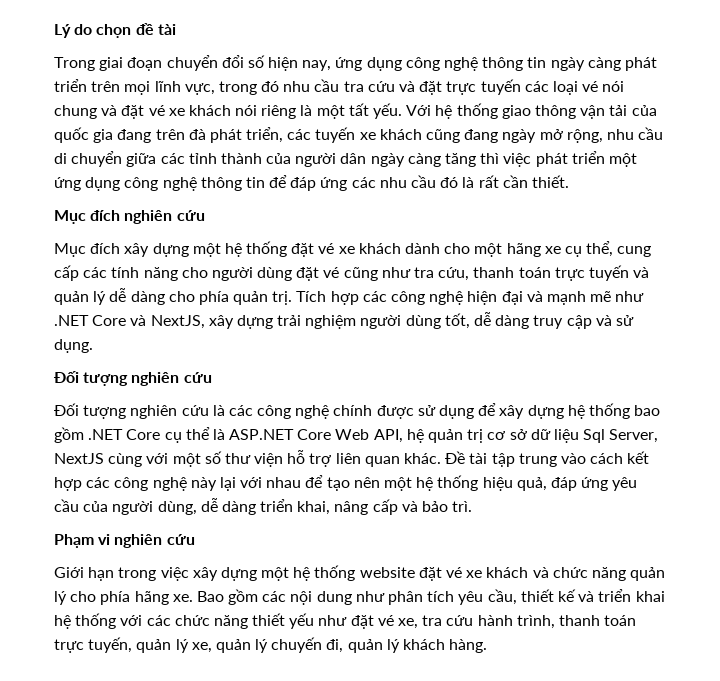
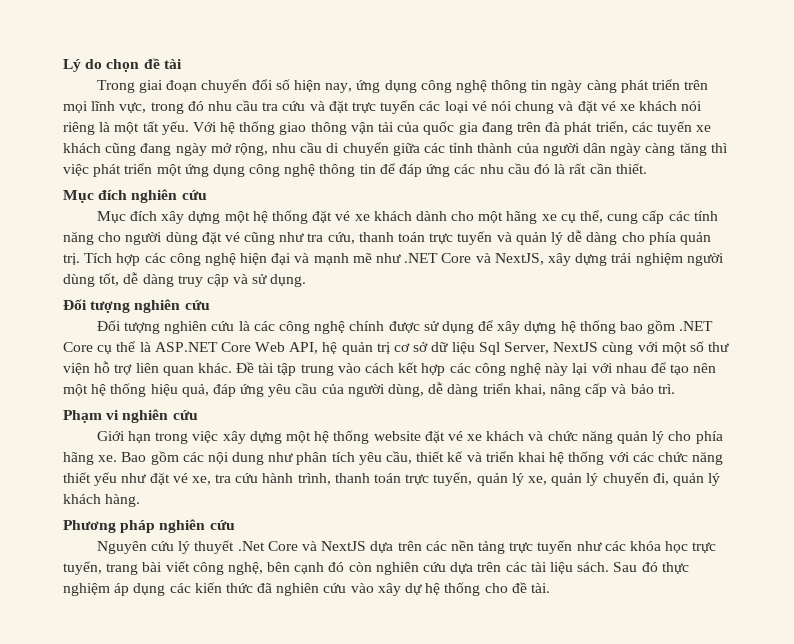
+ Phương pháp nghiên cứu
+ Nguyên cứu lý thuyết .Net Core và NextJS dựa trên các nền tảng trực tuyến như các khóa học trực tuyến, trang bài viết công nghệ, bên cạnh đó còn nghiên cứu dựa trên các tài liệu sách. Sau đó thực nghiệm áp dụng các kiến thức đã nghiên cứu vào xây dự hệ thống cho đề tài.

